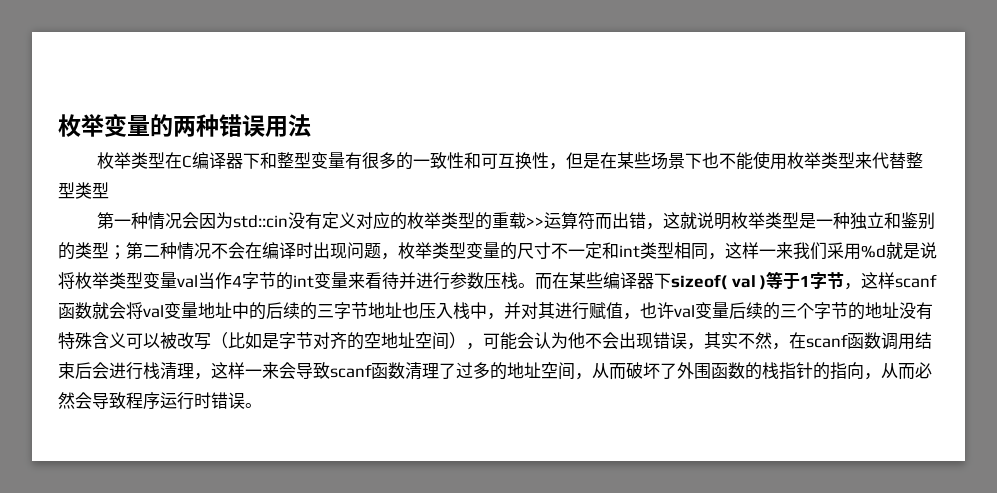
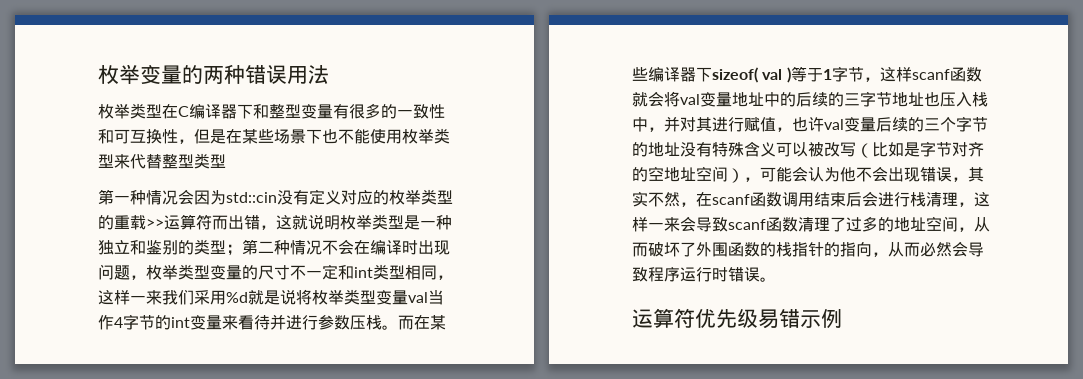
+ 运算符优先级易错示例

